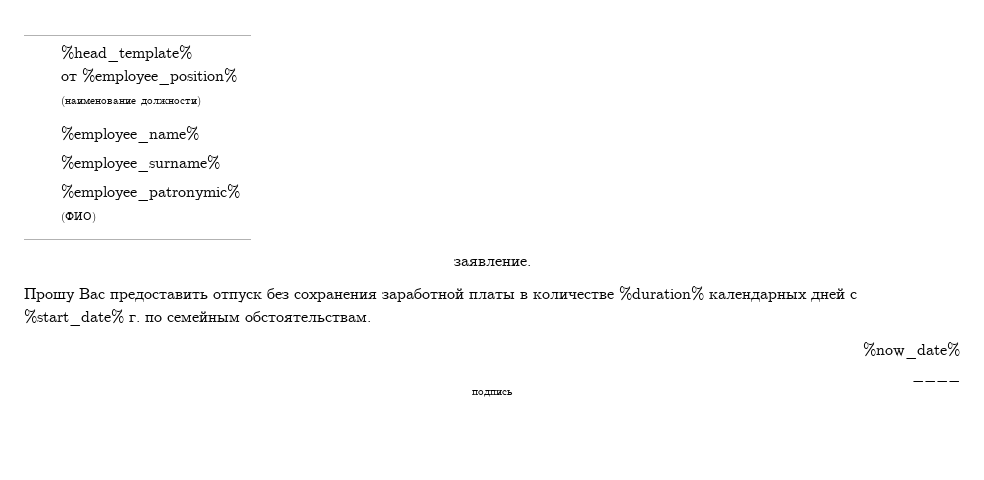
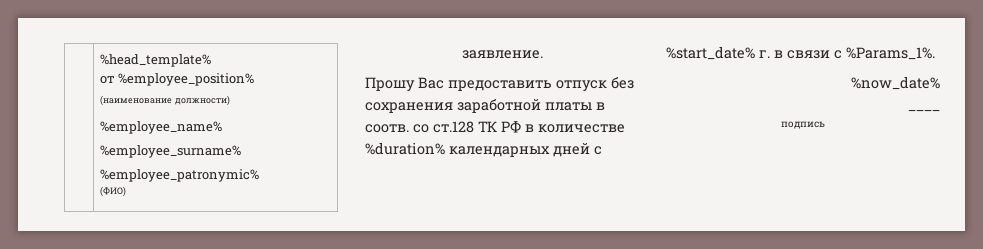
- Прошу Вас предоставить отпуск без сохранения заработной платы в количестве %duration% календарных дней с %start_date% г. по семейным обстоятельствам.
+ Прошу Вас предоставить отпуск без сохранения заработной платы в соотв. со ст.128 ТК РФ в количестве %duration% календарных дней с %start_date% г. в связи с %Params_1%.

